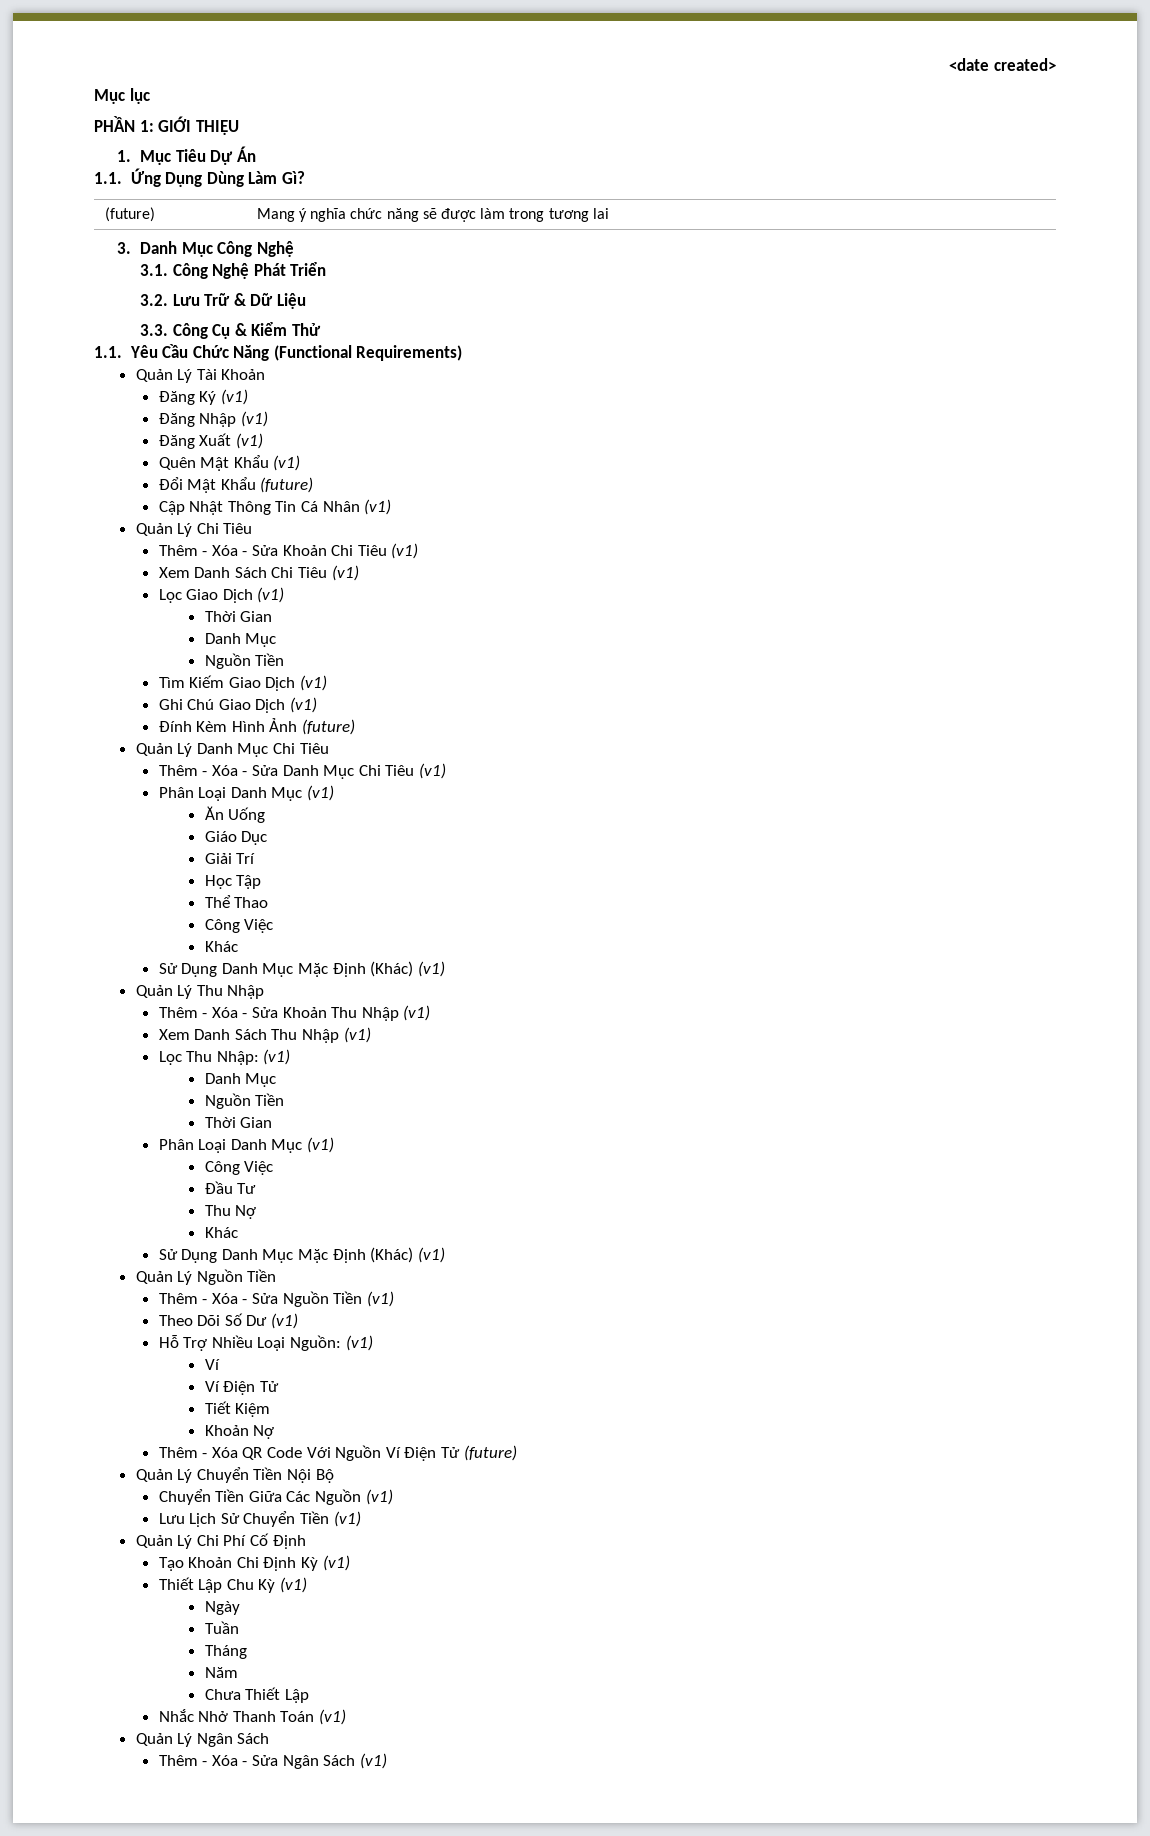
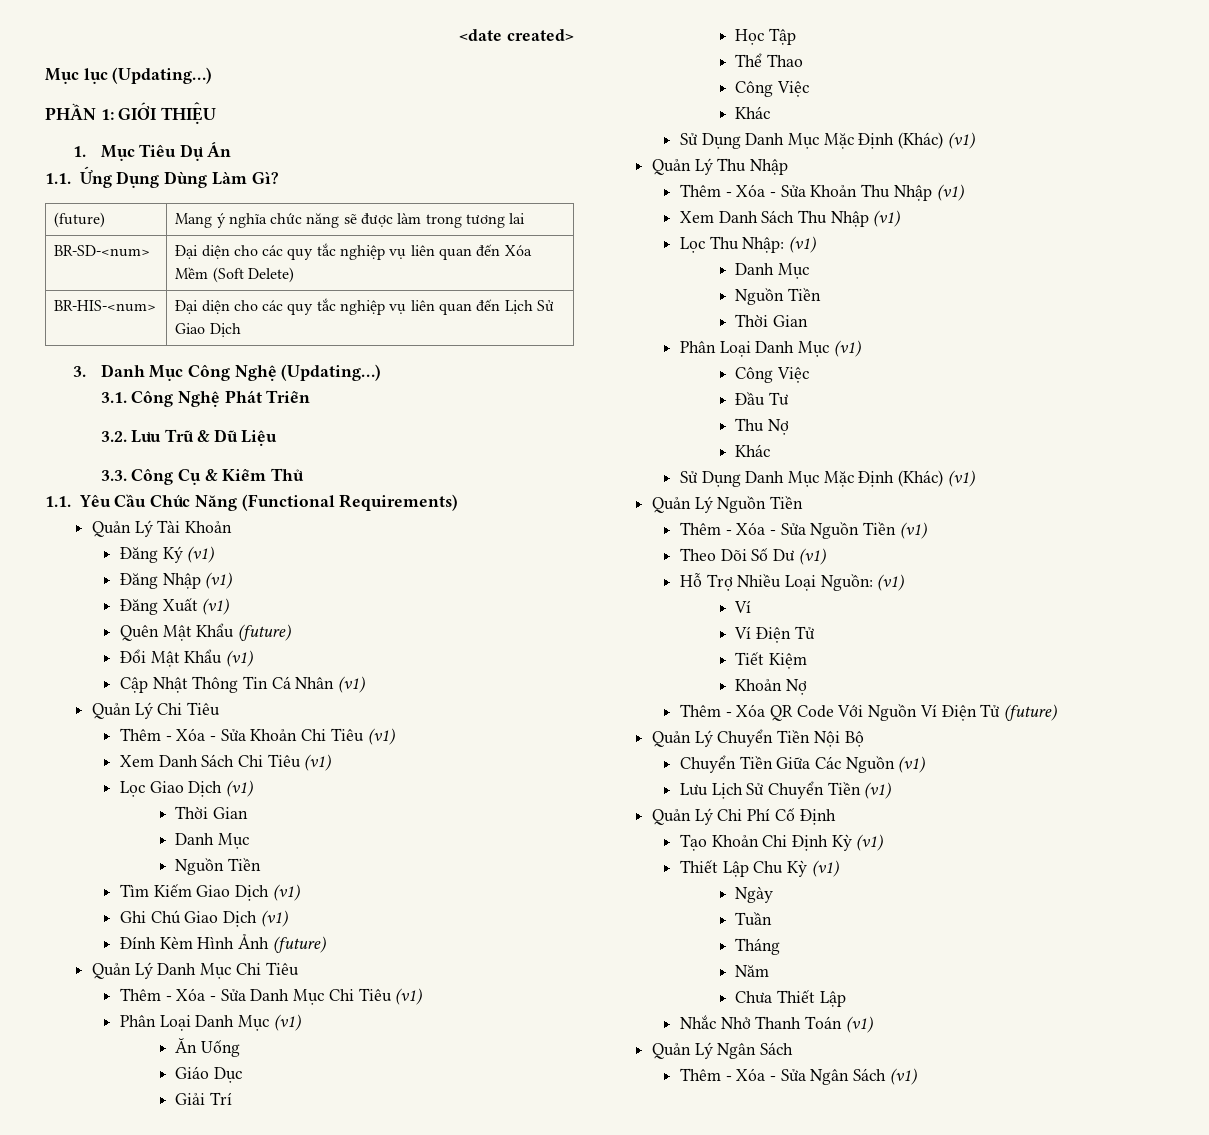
- Mục lục
+ Mục lục (Updating…)
+ BR-SD-<num> | Đại diện cho các quy tắc nghiệp vụ liên quan đến Xóa Mềm (Soft Delete)
+ BR-HIS-<num> | Đại diện cho các quy tắc nghiệp vụ liên quan đến Lịch Sử Giao Dịch
- 3. Danh Mục Công Nghệ
+ 3. Danh Mục Công Nghệ (Updating…)
- Quên Mật Khẩu (v1)
+ Quên Mật Khẩu (future)
- Đổi Mật Khẩu (future)
+ Đổi Mật Khẩu (v1)

